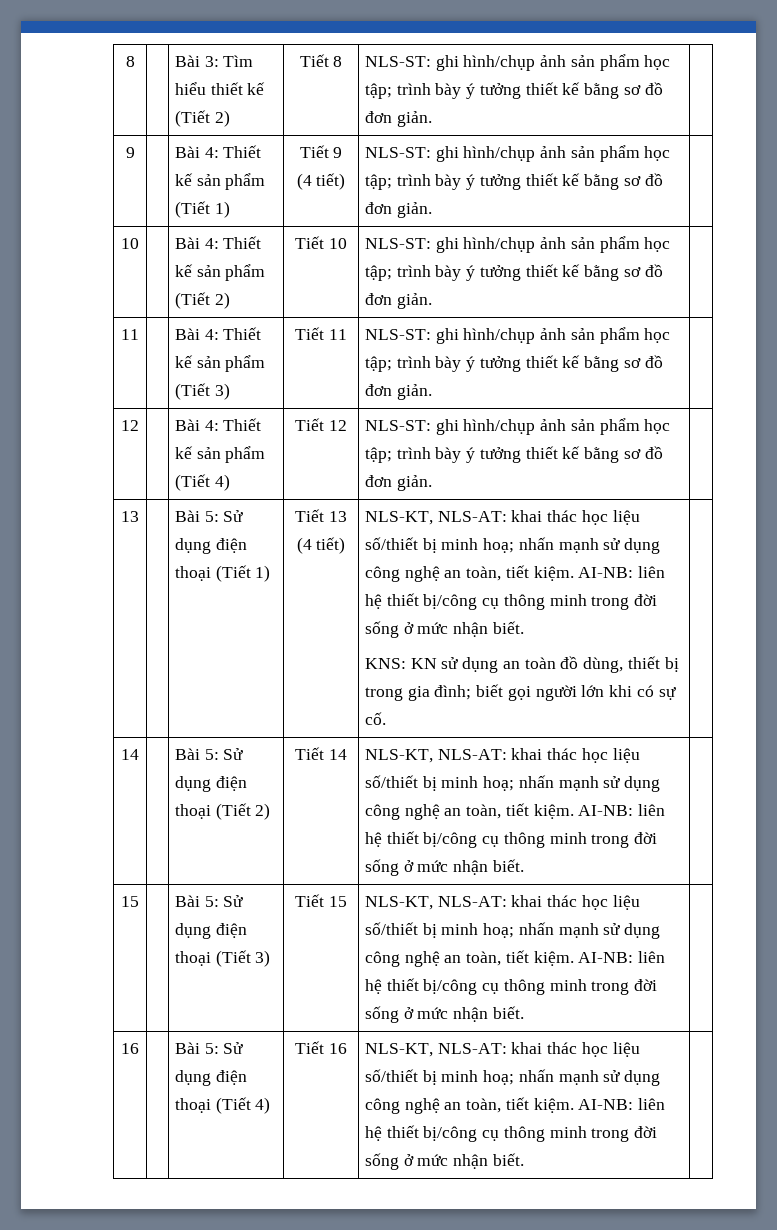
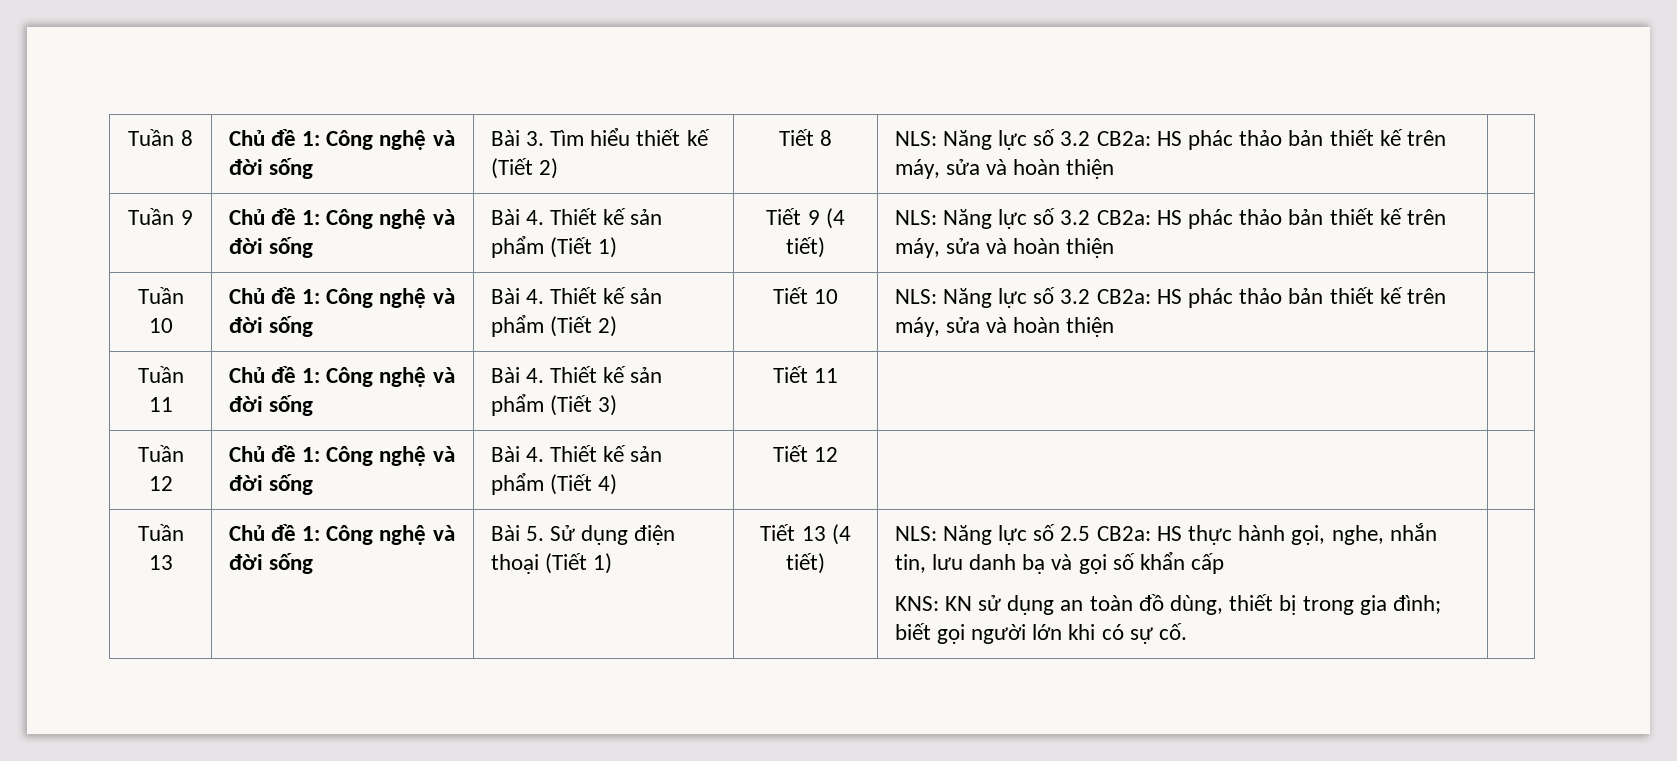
- 8 | | Bài 3: Tìm hiểu thiết kế (Tiết 2) | Tiết 8 | NLS-ST: ghi hình/chụp ảnh sản phẩm học tập; trình bày ý tưởng thiết kế bằng sơ đồ đơn giản. |
- 9 | | Bài 4: Thiết kế sản phẩm (Tiết 1) | Tiết 9 (4 tiết) | NLS-ST: ghi hình/chụp ảnh sản phẩm học tập; trình bày ý tưởng thiết kế bằng sơ đồ đơn giản. |
- 10 | | Bài 4: Thiết kế sản phẩm (Tiết 2) | Tiết 10 | NLS-ST: ghi hình/chụp ảnh sản phẩm học tập; trình bày ý tưởng thiết kế bằng sơ đồ đơn giản. |
- 11 | | Bài 4: Thiết kế sản phẩm (Tiết 3) | Tiết 11 | NLS-ST: ghi hình/chụp ảnh sản phẩm học tập; trình bày ý tưởng thiết kế bằng sơ đồ đơn giản. |
- 12 | | Bài 4: Thiết kế sản phẩm (Tiết 4) | Tiết 12 | NLS-ST: ghi hình/chụp ảnh sản phẩm học tập; trình bày ý tưởng thiết kế bằng sơ đồ đơn giản. |
- 13 | | Bài 5: Sử dụng điện thoại (Tiết 1)
+ Tuần 8 | Chủ đề 1: Công nghệ và đời sống | Bài 3. Tìm hiểu thiết kế (Tiết 2) | Tiết 8 | NLS: Năng lực số 3.2 CB2a: HS phác thảo bản thiết kế trên máy, sửa và hoàn thiện |
+ Tuần 9 | Chủ đề 1: Công nghệ và đời sống | Bài 4. Thiết kế sản phẩm (Tiết 1) | Tiết 9 (4 tiết) | NLS: Năng lực số 3.2 CB2a: HS phác thảo bản thiết kế trên máy, sửa và hoàn thiện |
+ Tuần 10 | Chủ đề 1: Công nghệ và đời sống | Bài 4. Thiết kế sản phẩm (Tiết 2) | Tiết 10 | NLS: Năng lực số 3.2 CB2a: HS phác thảo bản thiết kế trên máy, sửa và hoàn thiện |
+ Tuần 11 | Chủ đề 1: Công nghệ và đời sống | Bài 4. Thiết kế sản phẩm (Tiết 3) | Tiết 11 | |
+ Tuần 12 | Chủ đề 1: Công nghệ và đời sống | Bài 4. Thiết kế sản phẩm (Tiết 4) | Tiết 12 | |
+ Tuần 13 | Chủ đề 1: Công nghệ và đời sống | Bài 5. Sử dụng điện thoại (Tiết 1)
- Tiết 13 (4 tiết) | NLS-KT, NLS-AT: khai thác học liệu số/thiết bị minh hoạ; nhấn mạnh sử dụng công nghệ an toàn, tiết kiệm. AI-NB: liên hệ thiết bị/công cụ thông minh trong đời sống ở mức nhận biết.
+ Tiết 13 (4 tiết) | NLS: Năng lực số 2.5 CB2a: HS thực hành gọi, nghe, nhắn tin, lưu danh bạ và gọi số khẩn cấp
- 14 | | Bài 5: Sử dụng điện thoại (Tiết 2) | Tiết 14 | NLS-KT, NLS-AT: khai thác học liệu số/thiết bị minh hoạ; nhấn mạnh sử dụng công nghệ an toàn, tiết kiệm. AI-NB: liên hệ thiết bị/công cụ thông minh trong đời sống ở mức nhận biết. |
- 15 | | Bài 5: Sử dụng điện thoại (Tiết 3) | Tiết 15 | NLS-KT, NLS-AT: khai thác học liệu số/thiết bị minh hoạ; nhấn mạnh sử dụng công nghệ an toàn, tiết kiệm. AI-NB: liên hệ thiết bị/công cụ thông minh trong đời sống ở mức nhận biết. |
- 16 | | Bài 5: Sử dụng điện thoại (Tiết 4) | Tiết 16 | NLS-KT, NLS-AT: khai thác học liệu số/thiết bị minh hoạ; nhấn mạnh sử dụng công nghệ an toàn, tiết kiệm. AI-NB: liên hệ thiết bị/công cụ thông minh trong đời sống ở mức nhận biết.

